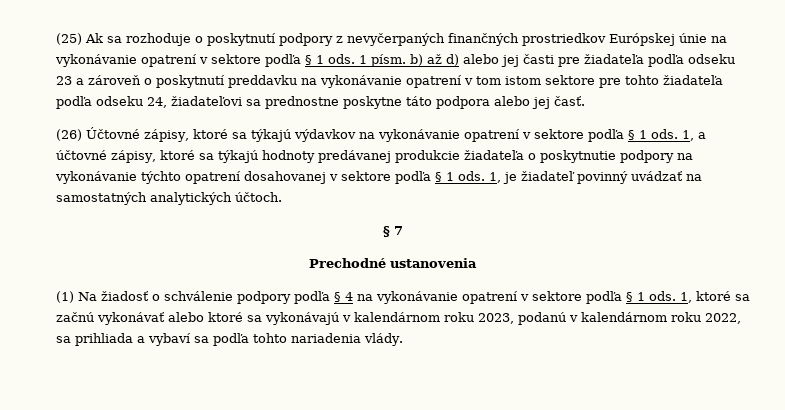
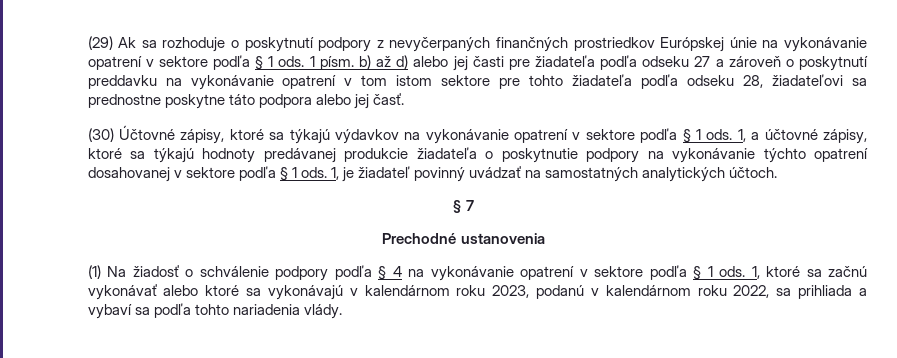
- (25) Ak sa rozhoduje o poskytnutí podpory z nevyčerpaných finančných prostriedkov Európskej únie na vykonávanie opatrení v sektore podľa § 1 ods.
+ (29) Ak sa rozhoduje o poskytnutí podpory z nevyčerpaných finančných prostriedkov Európskej únie na vykonávanie opatrení v sektore podľa § 1 ods.
- 1 písm. b) až d) alebo jej časti pre žiadateľa podľa odseku 23 a zároveň o poskytnutí preddavku na vykonávanie opatrení v tom istom sektore pre tohto žiadateľa podľa odseku 24, žiadateľovi sa prednostne poskytne táto podpora alebo jej časť.
+ 1 písm. b) až d) alebo jej časti pre žiadateľa podľa odseku 27 a zároveň o poskytnutí preddavku na vykonávanie opatrení v tom istom sektore pre tohto žiadateľa podľa odseku 28, žiadateľovi sa prednostne poskytne táto podpora alebo jej časť.
- (26) Účtovné zápisy, ktoré sa týkajú výdavkov na vykonávanie opatrení v sektore podľa § 1 ods.
+ (30) Účtovné zápisy, ktoré sa týkajú výdavkov na vykonávanie opatrení v sektore podľa § 1 ods.

